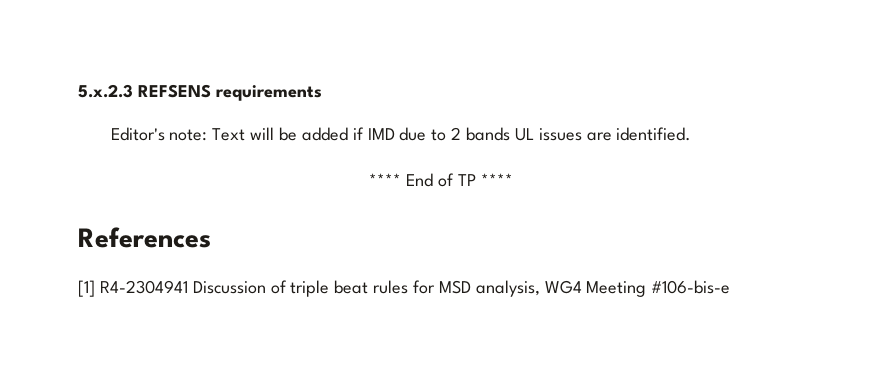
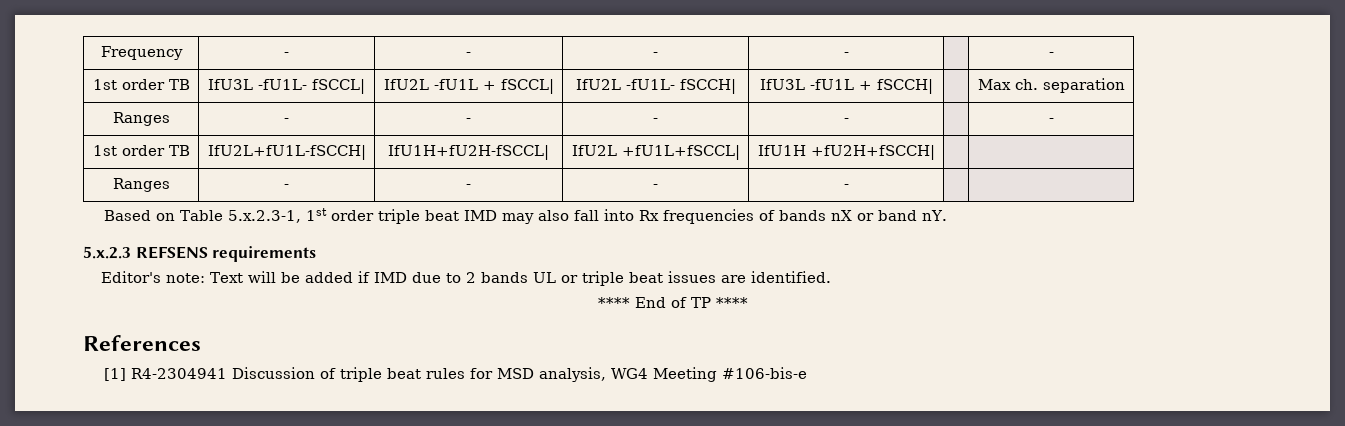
+ Frequency | - | - | - | - | | -
+ 1st order TB | IfU3L -fU1L- fSCCL| | IfU2L -fU1L + fSCCL| | IfU2L -fU1L- fSCCH| | IfU3L -fU1L + fSCCH| | | Max ch. separation
+ Ranges | - | - | - | - | | -
+ 1st order TB | IfU2L+fU1L-fSCCH| | IfU1H+fU2H-fSCCL| | IfU2L +fU1L+fSCCL| | IfU1H +fU2H+fSCCH| | |
+ Ranges | - | - | - | - | |
+ Based on Table 5.x.2.3-1, 1st order triple beat IMD may also fall into Rx frequencies of bands nX or band nY.
- Editor's note: Text will be added if IMD due to 2 bands UL issues are identified.
+ Editor's note: Text will be added if IMD due to 2 bands UL or triple beat issues are identified.

